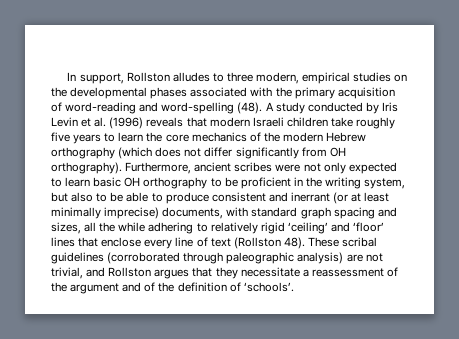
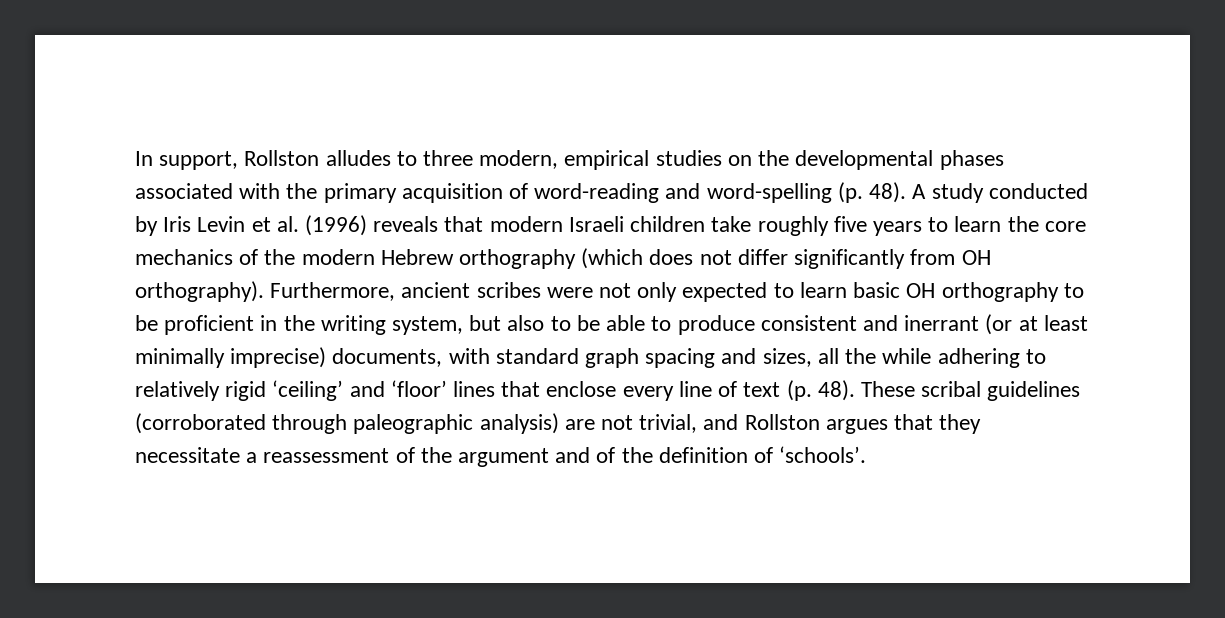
- In support, Rollston alludes to three modern, empirical studies on the developmental phases associated with the primary acquisition of word-reading and word-spelling (48).
+ In support, Rollston alludes to three modern, empirical studies on the developmental phases associated with the primary acquisition of word-reading and word-spelling (p. 48).
- Furthermore, ancient scribes were not only expected to learn basic OH orthography to be proficient in the writing system, but also to be able to produce consistent and inerrant (or at least minimally imprecise) documents, with standard graph spacing and sizes, all the while adhering to relatively rigid ‘ceiling’ and ‘floor’ lines that enclose every line of text (Rollston 48).
+ Furthermore, ancient scribes were not only expected to learn basic OH orthography to be proficient in the writing system, but also to be able to produce consistent and inerrant (or at least minimally imprecise) documents, with standard graph spacing and sizes, all the while adhering to relatively rigid ‘ceiling’ and ‘floor’ lines that enclose every line of text (p. 48).

